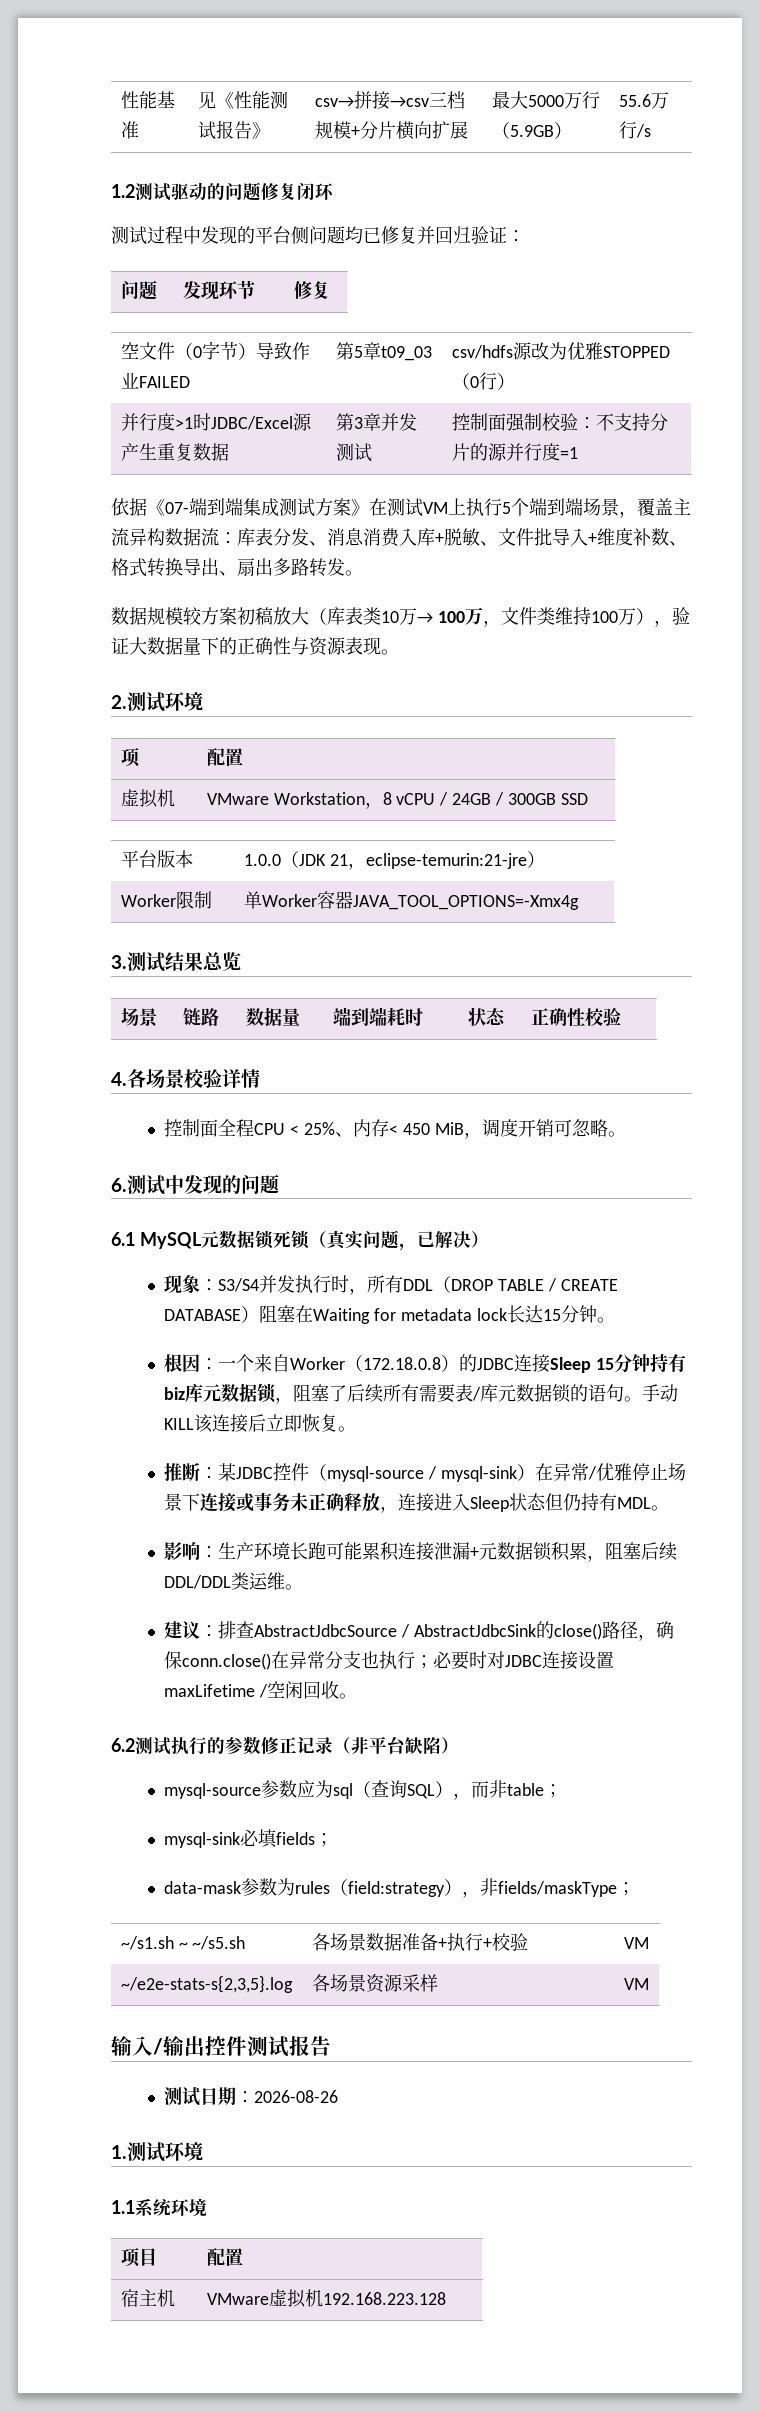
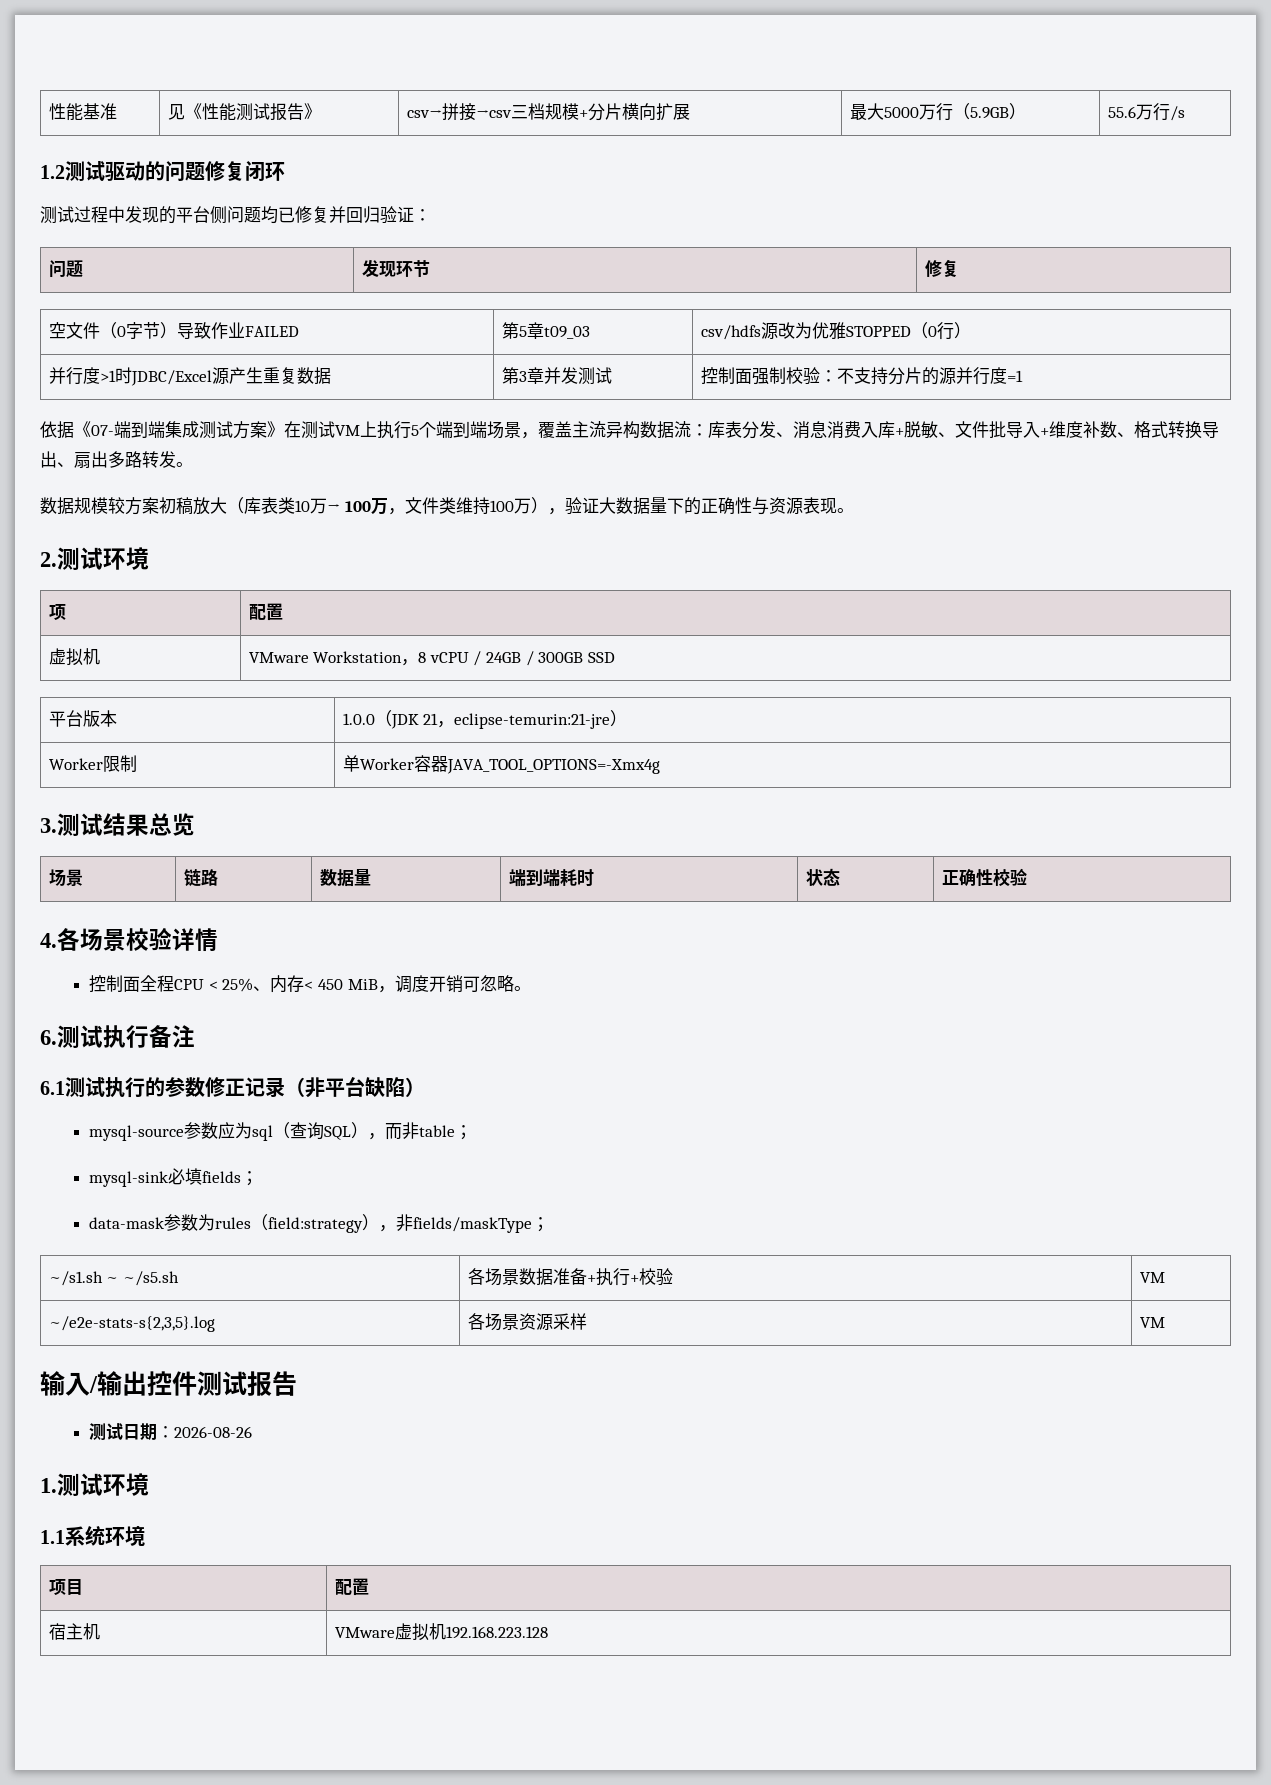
- 6.测试中发现的问题
- 6.1 MySQL元数据锁死锁（真实问题，已解决）
- 现象：S3/S4并发执行时，所有DDL（DROP TABLE / CREATE DATABASE）阻塞在Waiting for metadata lock长达15分钟。
- 根因：一个来自Worker（172.18.0.8）的JDBC连接Sleep 15分钟持有biz库元数据锁，阻塞了后续所有需要表/库元数据锁的语句。手动KILL该连接后立即恢复。
- 推断：某JDBC控件（mysql-source / mysql-sink）在异常/优雅停止场景下连接或事务未正确释放，连接进入Sleep状态但仍持有MDL。
- 影响：生产环境长跑可能累积连接泄漏+元数据锁积累，阻塞后续DDL/DDL类运维。
- 建议：排查AbstractJdbcSource / AbstractJdbcSink的close()路径，确保conn.close()在异常分支也执行；必要时对JDBC连接设置maxLifetime /空闲回收。
- 6.2测试执行的参数修正记录（非平台缺陷）
+ 6.测试执行备注
+ 6.1测试执行的参数修正记录（非平台缺陷）

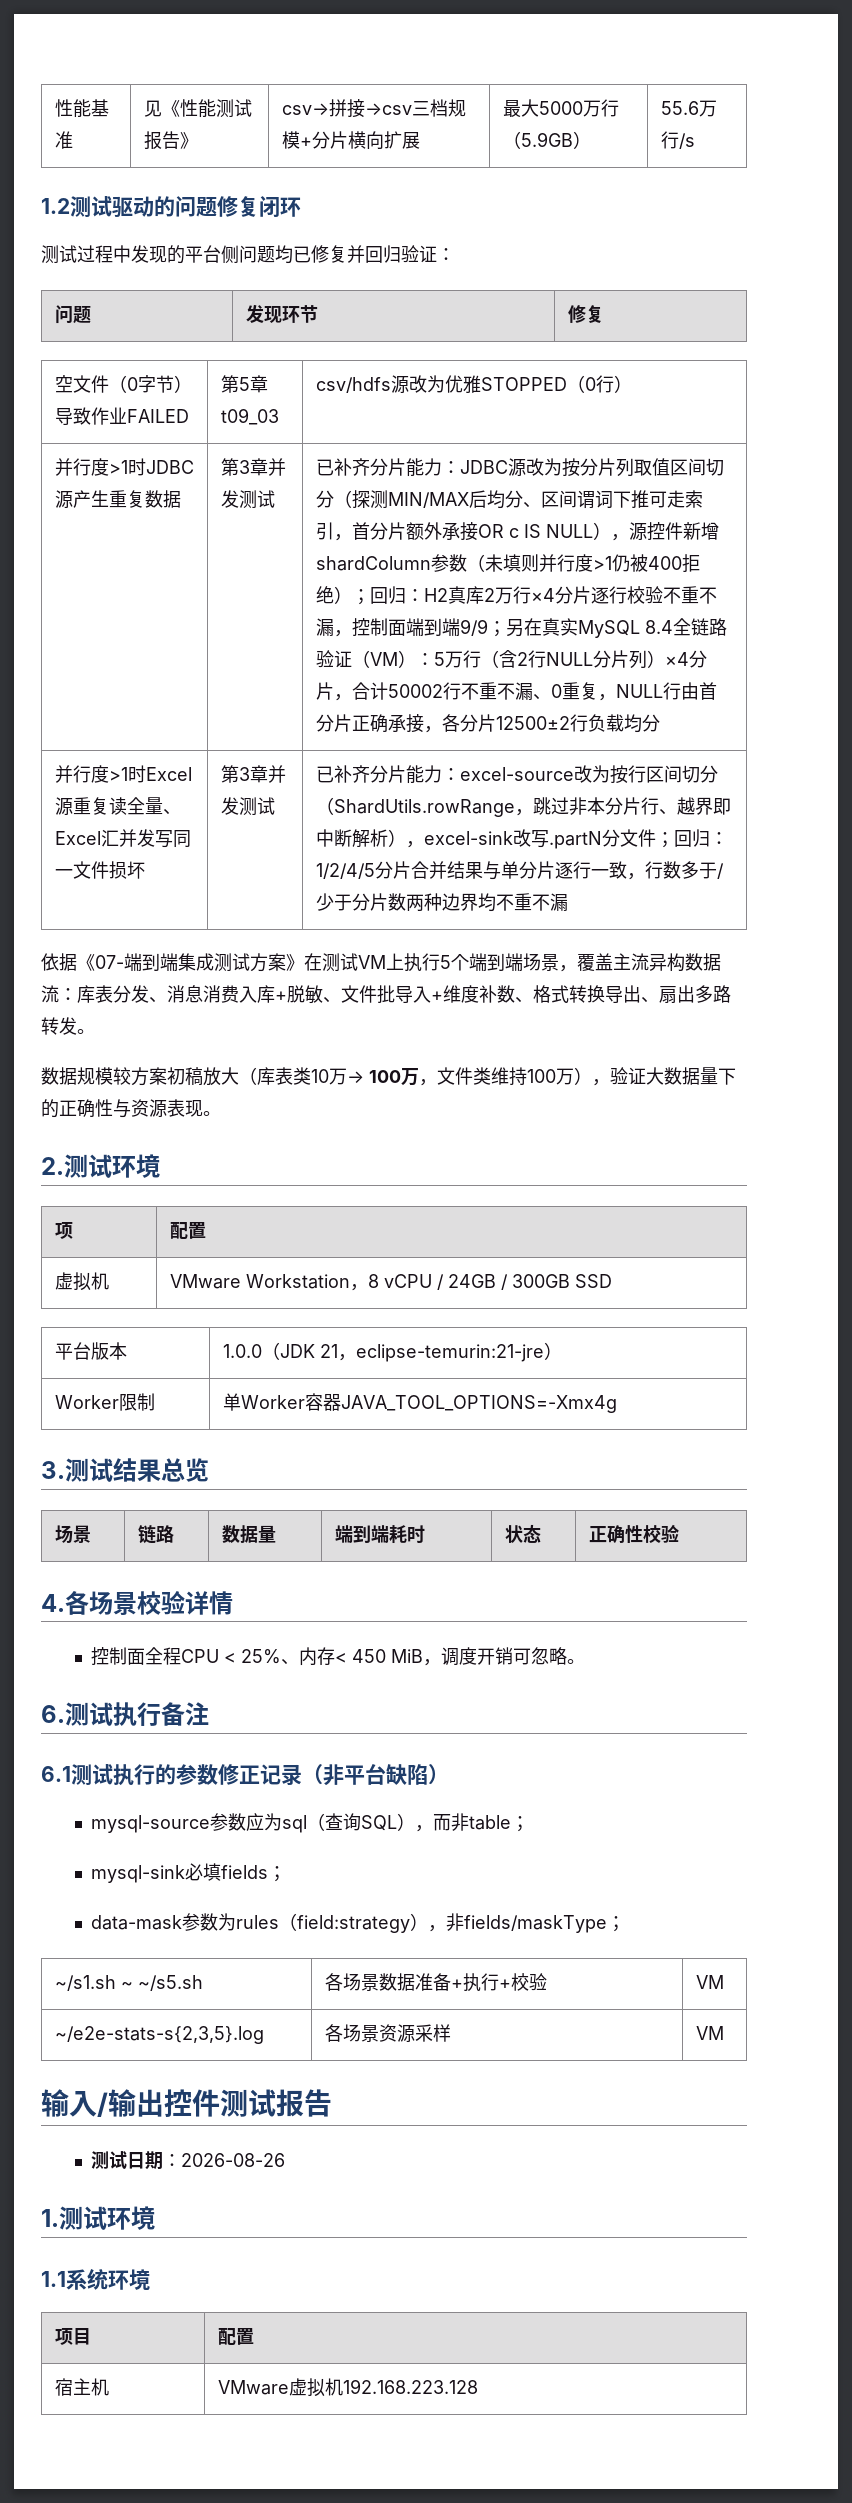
- 并行度>1时JDBC/Excel源产生重复数据
+ 并行度>1时JDBC源产生重复数据
- 控制面强制校验：不支持分片的源并行度=1
+ 已补齐分片能力：JDBC源改为按分片列取值区间切分（探测MIN/MAX后均分、区间谓词下推可走索引，首分片额外承接OR c IS NULL），源控件新增shardColumn参数（未填则并行度>1仍被400拒绝）；回归：H2真库2万行×4分片逐行校验不重不漏，控制面端到端9/9；另在真实MySQL 8.4全链路验证（VM）：5万行（含2行NULL分片列）×4分片，合计50002行不重不漏、0重复，NULL行由首分片正确承接，各分片12500±2行负载均分
+ 并行度>1时Excel源重复读全量、Excel汇并发写同一文件损坏 | 第3章并发测试 | 已补齐分片能力：excel-source改为按行区间切分（ShardUtils.rowRange，跳过非本分片行、越界即中断解析），excel-sink改写.partN分文件；回归：1/2/4/5分片合并结果与单分片逐行一致，行数多于/少于分片数两种边界均不重不漏

